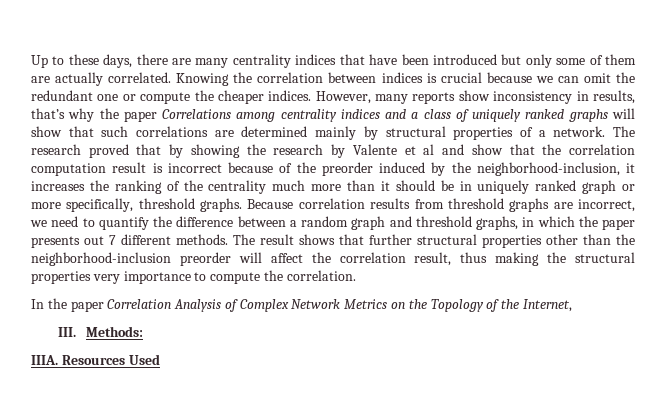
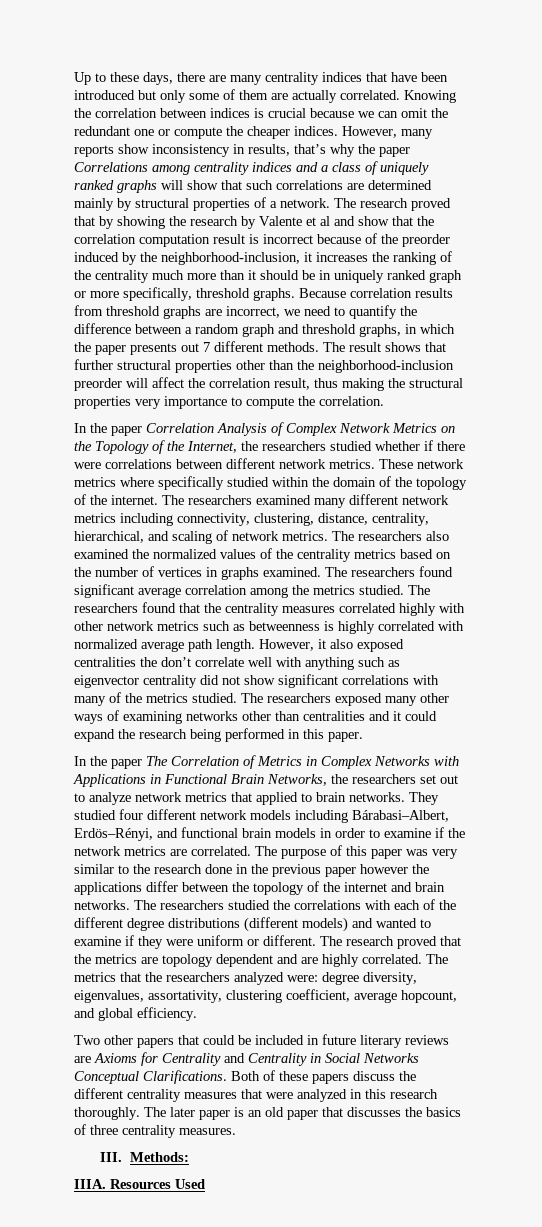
- In the paper Correlation Analysis of Complex Network Metrics on the Topology of the Internet,
+ In the paper Correlation Analysis of Complex Network Metrics on the Topology of the Internet, the researchers studied whether if there were correlations between different network metrics. These network metrics where specifically studied within the domain of the topology of the internet. The researchers examined many different network metrics including connectivity, clustering, distance, centrality, hierarchical, and scaling of network metrics. The researchers also examined the normalized values of the centrality metrics based on the number of vertices in graphs examined. The researchers found significant average correlation among the metrics studied. The researchers found that the centrality measures correlated highly with other network metrics such as betweenness is highly correlated with normalized average path length. However, it also exposed centralities the don’t correlate well with anything such as eigenvector centrality did not show significant correlations with many of the metrics studied. The researchers exposed many other ways of examining networks other than centralities and it could expand the research being performed in this paper.
+ In the paper The Correlation of Metrics in Complex Networks with Applications in Functional Brain Networks, the researchers set out to analyze network metrics that applied to brain networks. They studied four different network models including Bárabasi–Albert, Erdös–Rényi, and functional brain models in order to examine if the network metrics are correlated. The purpose of this paper was very similar to the research done in the previous paper however the applications differ between the topology of the internet and brain networks. The researchers studied the correlations with each of the different degree distributions (different models) and wanted to examine if they were uniform or different. The research proved that the metrics are topology dependent and are highly correlated. The metrics that the researchers analyzed were: degree diversity, eigenvalues, assortativity, clustering coefficient, average hopcount, and global efficiency.
+ Two other papers that could be included in future literary reviews are Axioms for Centrality and Centrality in Social Networks Conceptual Clarifications. Both of these papers discuss the different centrality measures that were analyzed in this research thoroughly. The later paper is an old paper that discusses the basics of three centrality measures.

